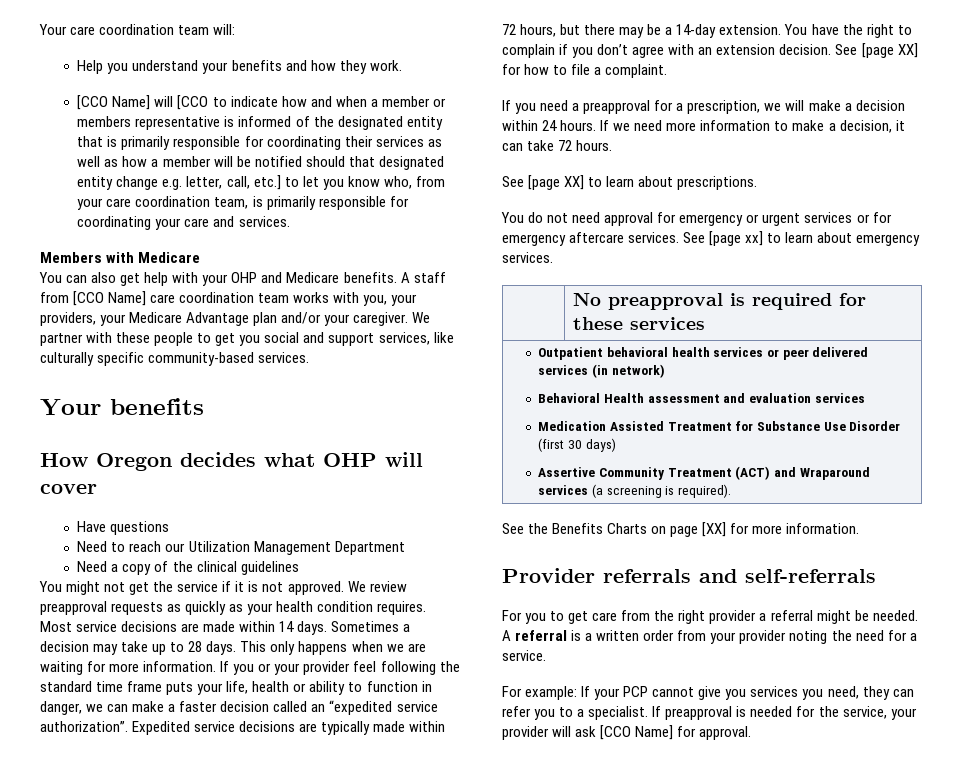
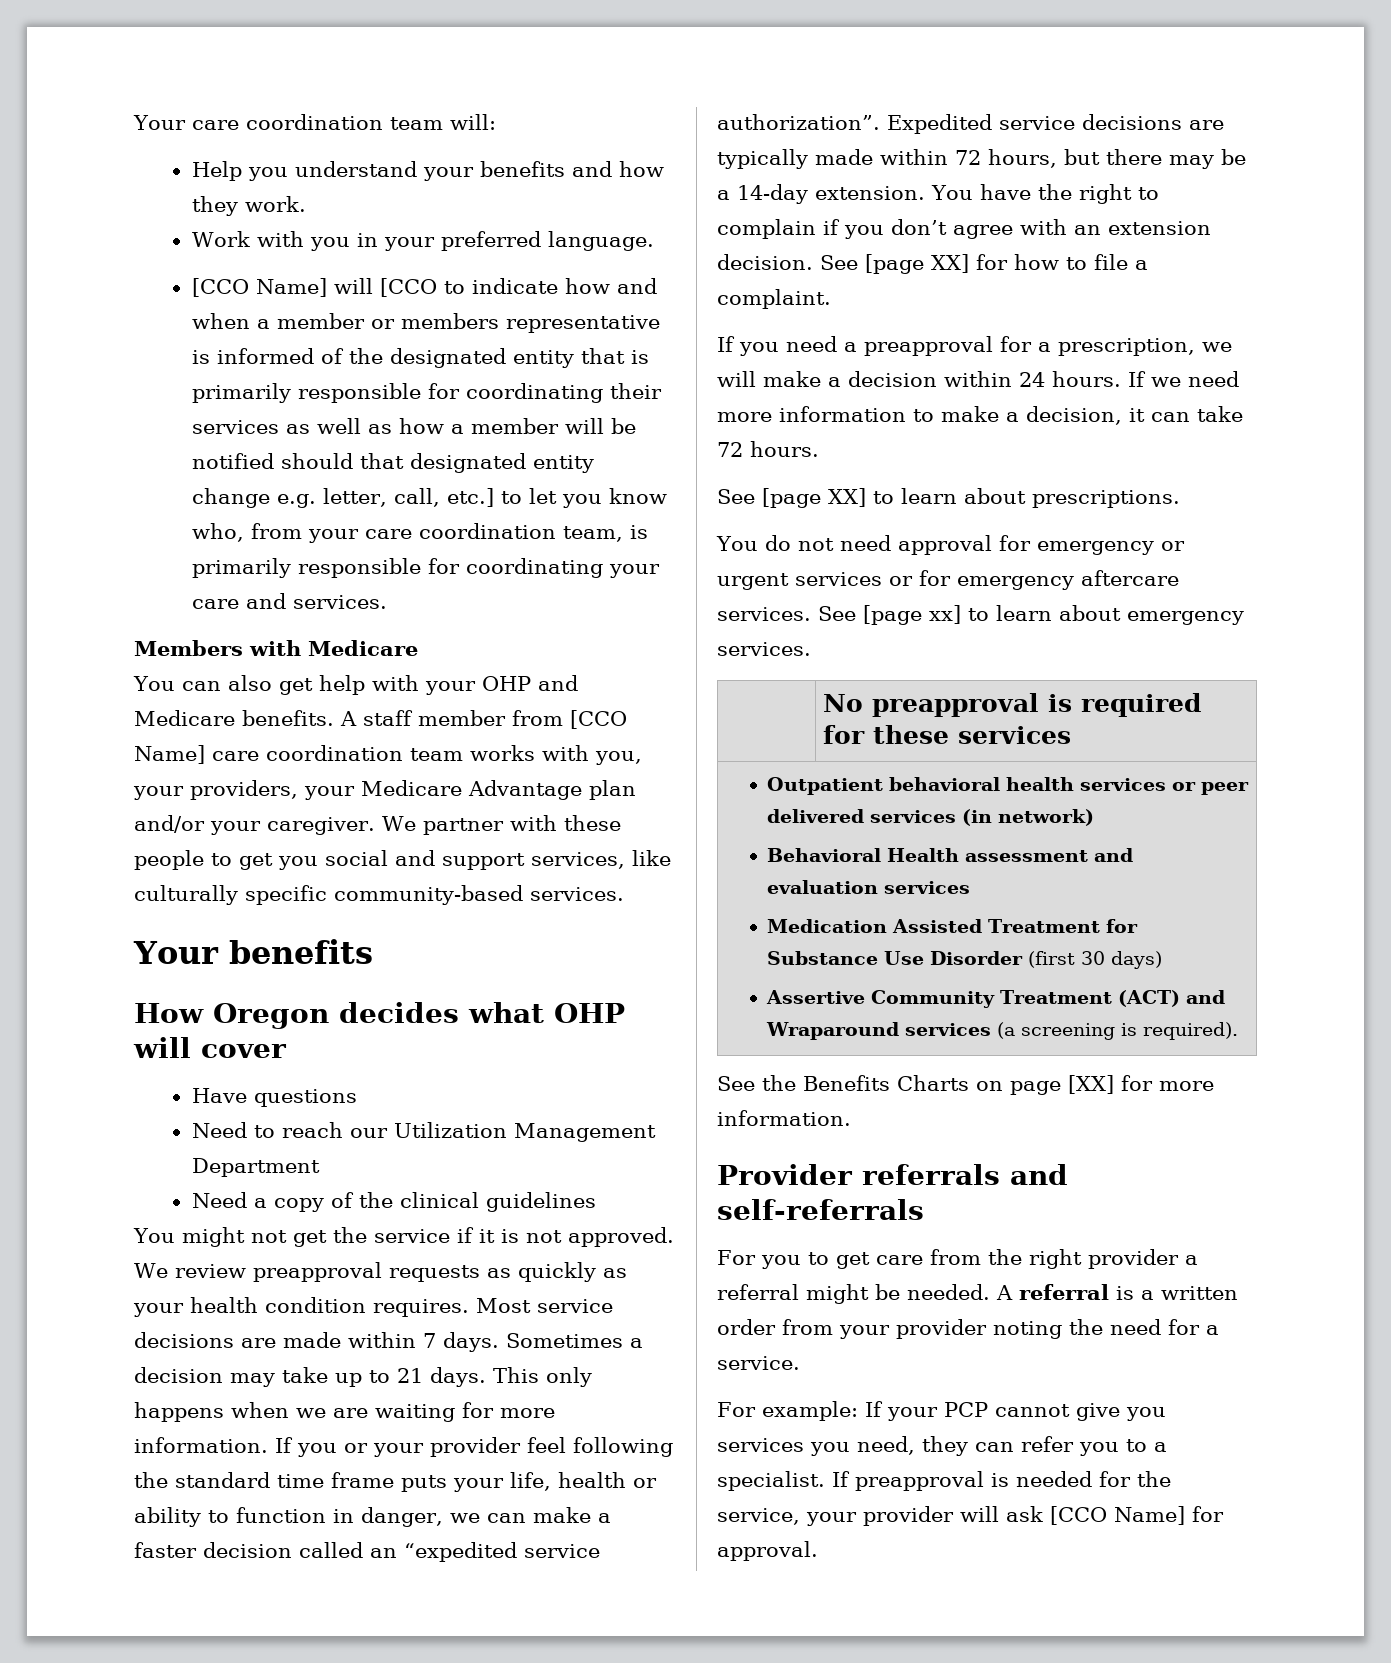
+ Work with you in your preferred language.
- A staff from [CCO Name] care coordination team works with you, your providers, your Medicare Advantage plan and/or your caregiver.
+ A staff member from [CCO Name] care coordination team works with you, your providers, your Medicare Advantage plan and/or your caregiver.
- Most service decisions are made within 14 days.
+ Most service decisions are made within 7 days.
- Sometimes a decision may take up to 28 days.
+ Sometimes a decision may take up to 21 days.

